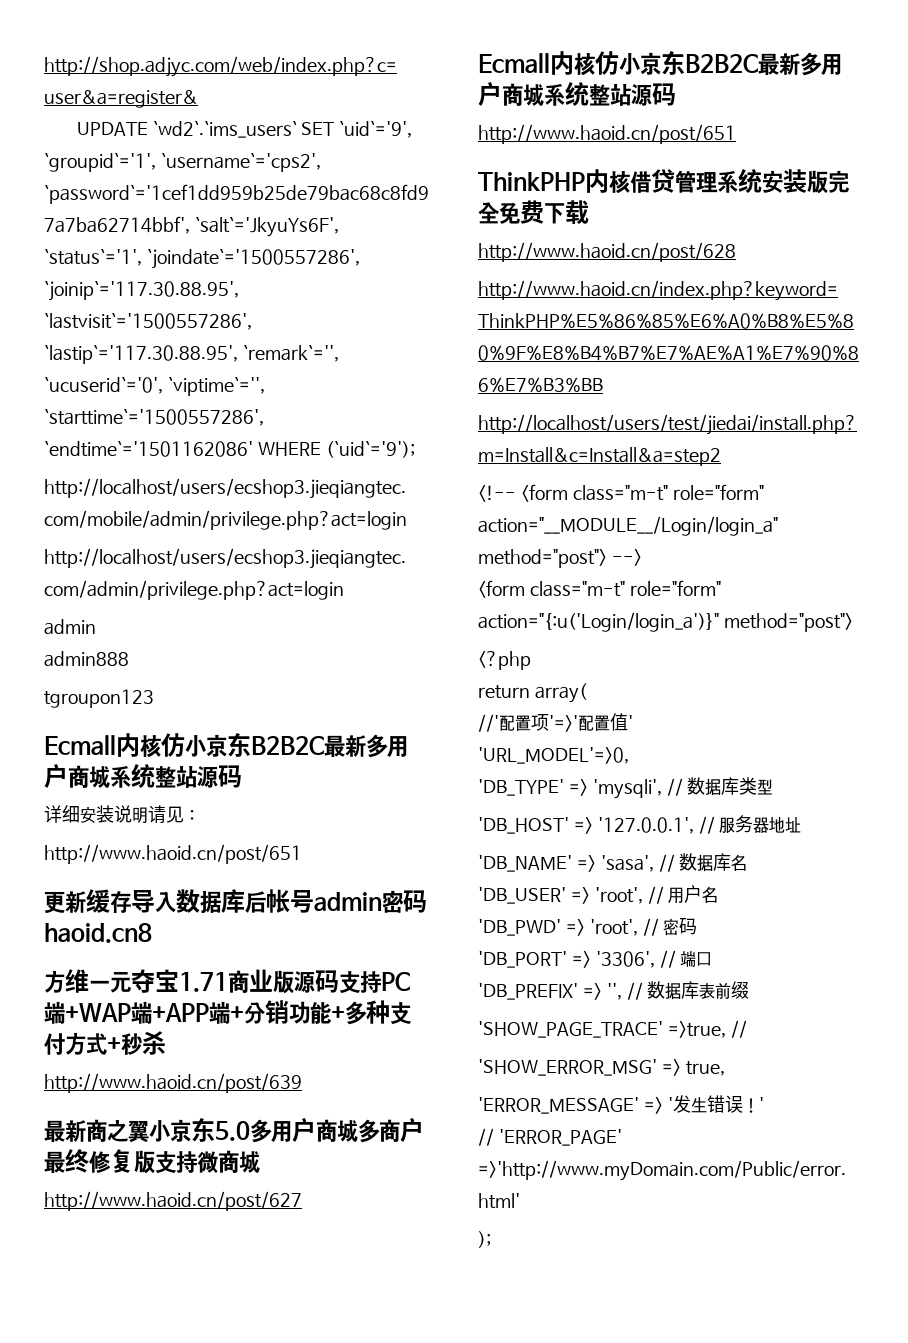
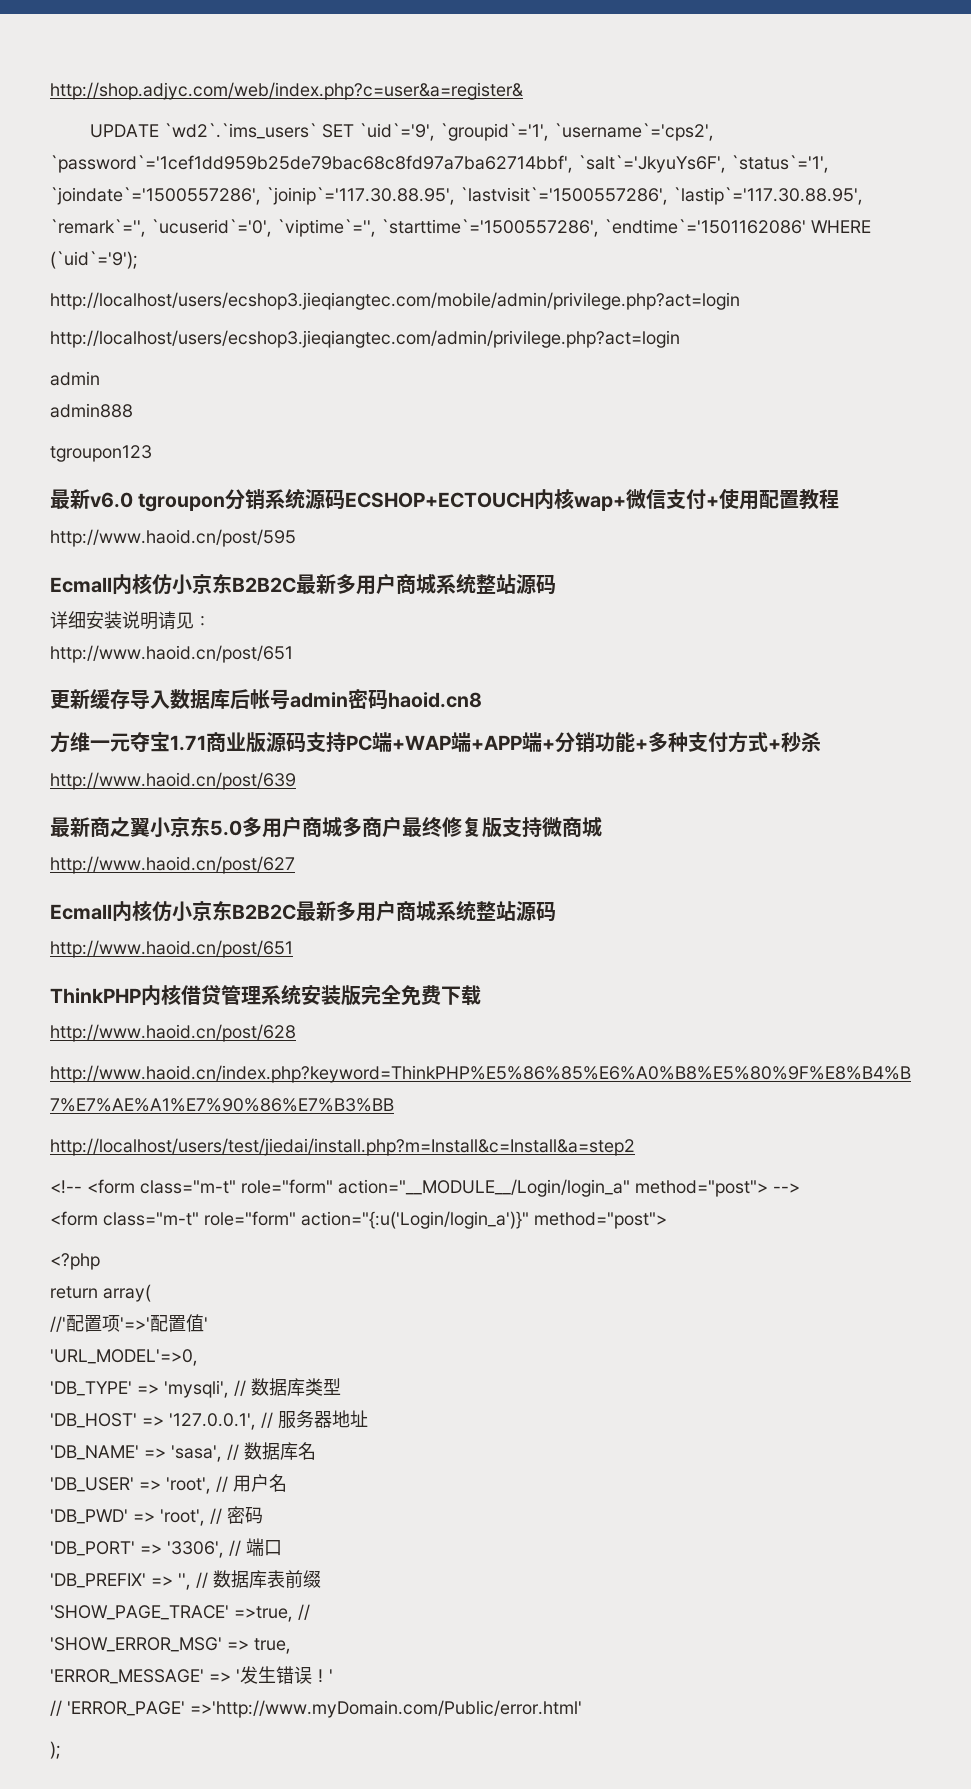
+ 最新v6.0 tgroupon分销系统源码ECSHOP+ECTOUCH内核wap+微信支付+使用配置教程
+ http://www.haoid.cn/post/595

